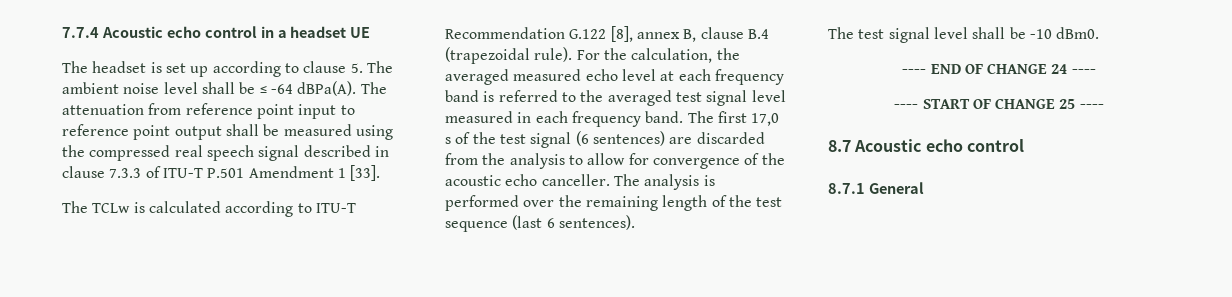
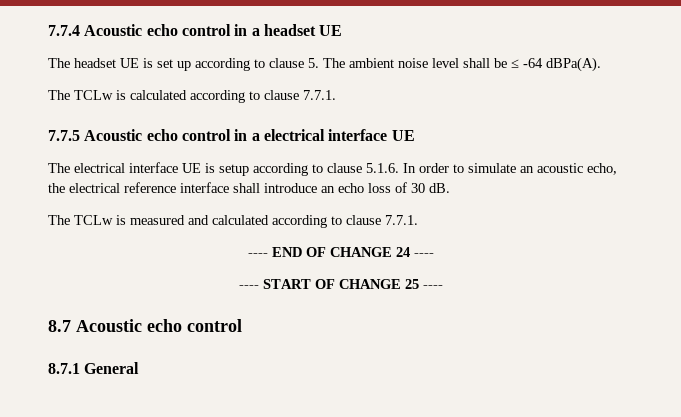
- The headset is set up according to clause 5. The ambient noise level shall be ≤ -64 dBPa(A). The attenuation from reference point input to reference point output shall be measured using the compressed real speech signal described in clause 7.3.3 of ITU-T P.501 Amendment 1 [33].
+ The headset UE is set up according to clause 5. The ambient noise level shall be ≤ -64 dBPa(A).
- The TCLw is calculated according to ITU-T Recommendation G.122 [8], annex B, clause B.4 (trapezoidal rule). For the calculation, the averaged measured echo level at each frequency band is referred to the averaged test signal level measured in each frequency band. The first 17,0 s of the test signal (6 sentences) are discarded from the analysis to allow for convergence of the acoustic echo canceller. The analysis is performed over the remaining length of the test sequence (last 6 sentences).
- The test signal level shall be -10 dBm0.
+ The TCLw is calculated according to clause 7.7.1.
+ 7.7.5 Acoustic echo control in a electrical interface UE
+ The electrical interface UE is setup according to clause 5.1.6. In order to simulate an acoustic echo, the electrical reference interface shall introduce an echo loss of 30 dB.
+ The TCLw is measured and calculated according to clause 7.7.1.

